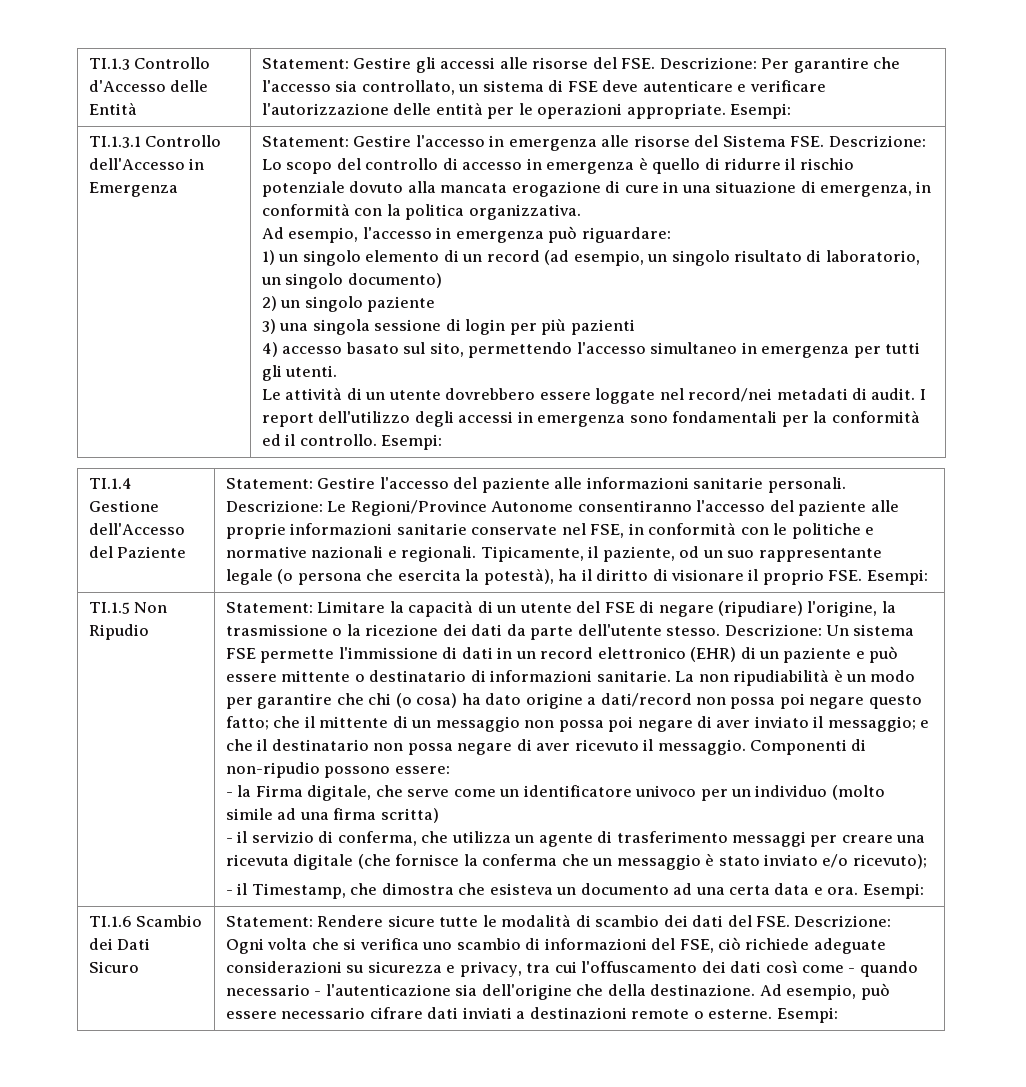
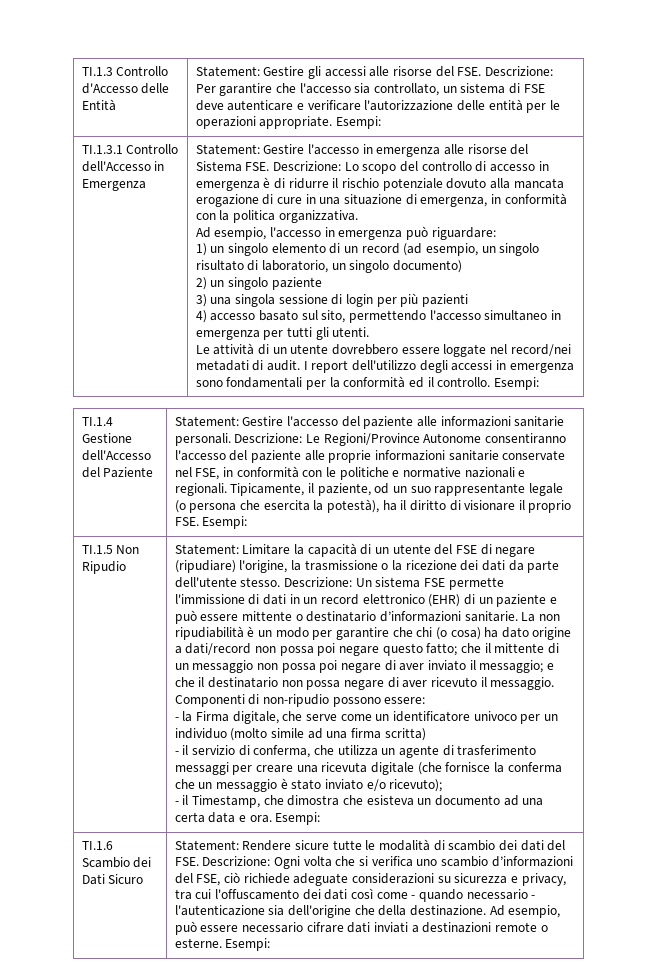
- Statement: Gestire l'accesso in emergenza alle risorse del Sistema FSE. Descrizione: Lo scopo del controllo di accesso in emergenza è quello di ridurre il rischio potenziale dovuto alla mancata erogazione di cure in una situazione di emergenza, in conformità con la politica organizzativa.
+ Statement: Gestire l'accesso in emergenza alle risorse del Sistema FSE. Descrizione: Lo scopo del controllo di accesso in emergenza è di ridurre il rischio potenziale dovuto alla mancata erogazione di cure in una situazione di emergenza, in conformità con la politica organizzativa.
- Descrizione: Un sistema FSE permette l'immissione di dati in un record elettronico (EHR) di un paziente e può essere mittente o destinatario di informazioni sanitarie.
+ Descrizione: Un sistema FSE permette l'immissione di dati in un record elettronico (EHR) di un paziente e può essere mittente o destinatario d’informazioni sanitarie.
- Statement: Rendere sicure tutte le modalità di scambio dei dati del FSE. Descrizione: Ogni volta che si verifica uno scambio di informazioni del FSE, ciò richiede adeguate considerazioni su sicurezza e privacy, tra cui l'offuscamento dei dati così come - quando necessario - l'autenticazione sia dell'origine che della destinazione.
+ Statement: Rendere sicure tutte le modalità di scambio dei dati del FSE. Descrizione: Ogni volta che si verifica uno scambio d’informazioni del FSE, ciò richiede adeguate considerazioni su sicurezza e privacy, tra cui l'offuscamento dei dati così come - quando necessario - l'autenticazione sia dell'origine che della destinazione.

